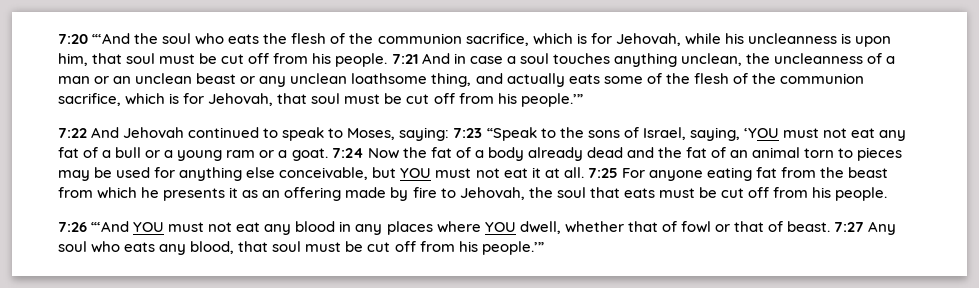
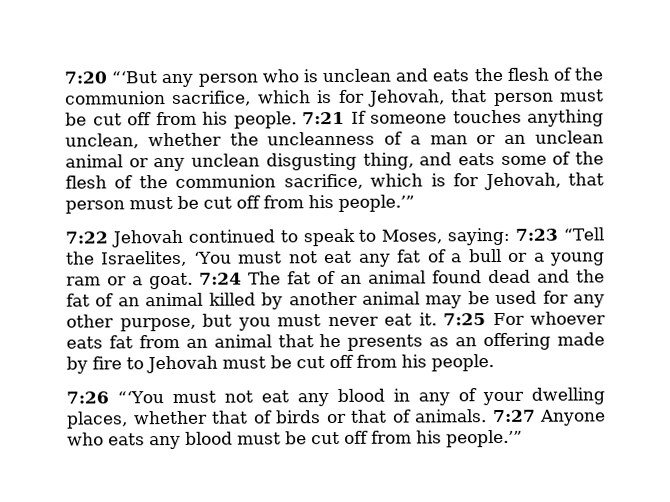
- 7:20 “‘And the soul who eats the flesh of the communion sacrifice, which is for Jehovah, while his uncleanness is upon him, that soul must be cut off from his people.
+ 7:20 “‘But any person who is unclean and eats the flesh of the communion sacrifice, which is for Jehovah, that person must be cut off from his people.
- 7:21 And in case a soul touches anything unclean, the uncleanness of a man or an unclean beast or any unclean loathsome thing, and actually eats some of the flesh of the communion sacrifice, which is for Jehovah, that soul must be cut off from his people.’”
+ 7:21 If someone touches anything unclean, whether the uncleanness of a man or an unclean animal or any unclean disgusting thing, and eats some of the flesh of the communion sacrifice, which is for Jehovah, that person must be cut off from his people.’”
- 7:22 And Jehovah continued to speak to Moses, saying: 7:23 “Speak to the sons of Israel, saying, ‘YOU must not eat any fat of a bull or a young ram or a goat.
+ 7:22 Jehovah continued to speak to Moses, saying: 7:23 “Tell the Israelites, ‘You must not eat any fat of a bull or a young ram or a goat.
- 7:24 Now the fat of a body already dead and the fat of an animal torn to pieces may be used for anything else conceivable, but YOU must not eat it at all. 7:25 For anyone eating fat from the beast from which he presents it as an offering made by fire to Jehovah, the soul that eats must be cut off from his people.
+ 7:24 The fat of an animal found dead and the fat of an animal killed by another animal may be used for any other purpose, but you must never eat it. 7:25 For whoever eats fat from an animal that he presents as an offering made by fire to Jehovah must be cut off from his people.
- 7:26 “‘And YOU must not eat any blood in any places where YOU dwell, whether that of fowl or that of beast. 7:27 Any soul who eats any blood, that soul must be cut off from his people.’”
+ 7:26 “‘You must not eat any blood in any of your dwelling places, whether that of birds or that of animals. 7:27 Anyone who eats any blood must be cut off from his people.’”

